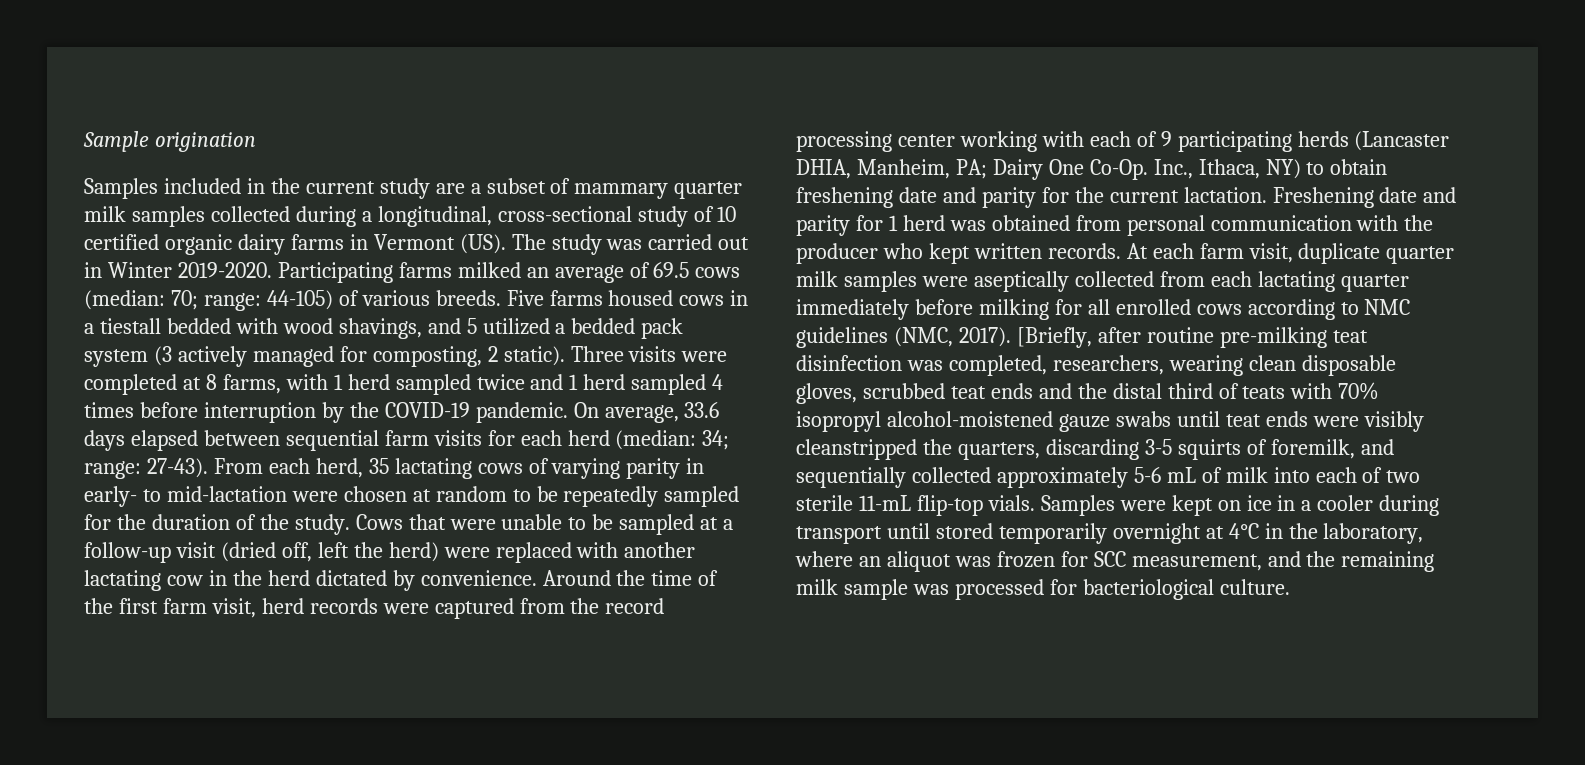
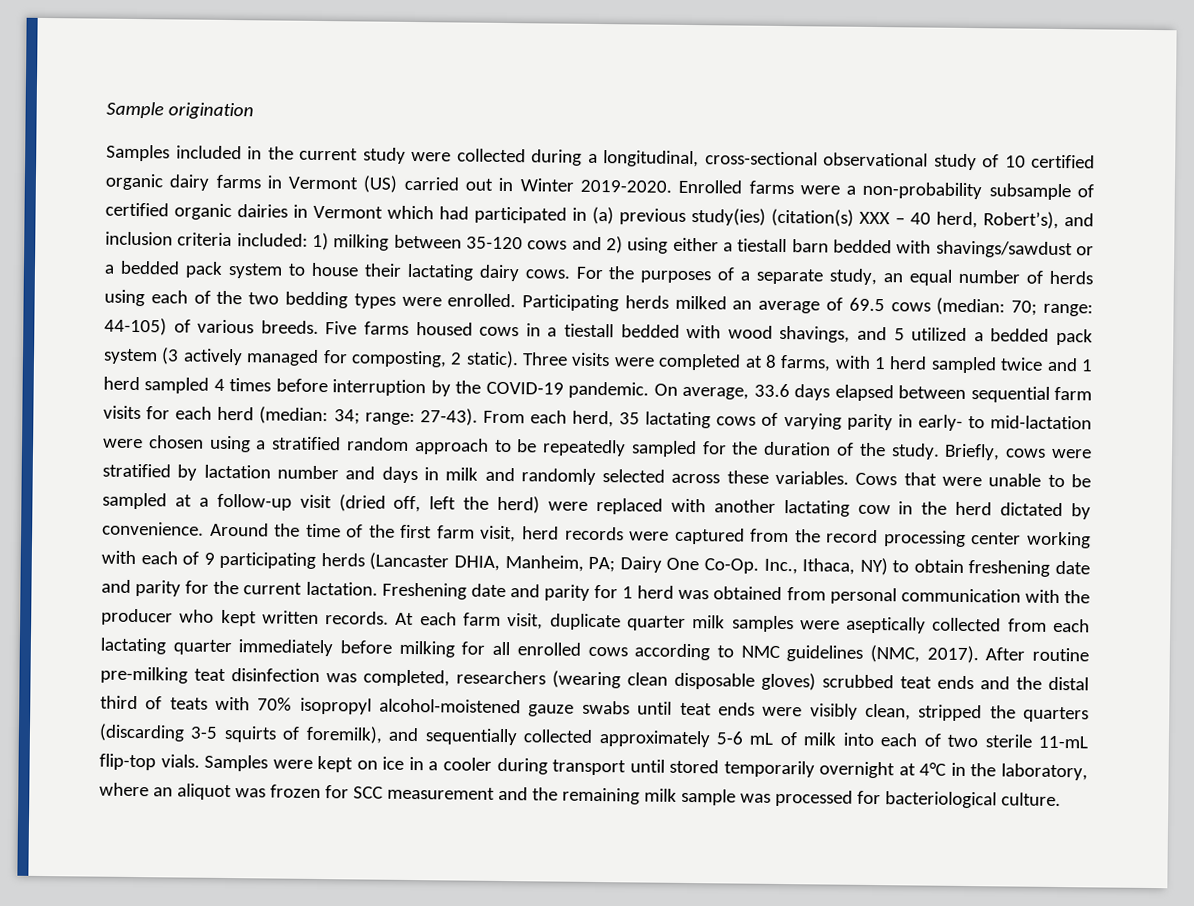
- Samples included in the current study are a subset of mammary quarter milk samples collected during a longitudinal, cross-sectional study of 10 certified organic dairy farms in Vermont (US). The study was carried out in Winter 2019-2020.
+ Samples included in the current study were collected during a longitudinal, cross-sectional observational study of 10 certified organic dairy farms in Vermont (US) carried out in Winter 2019-2020.
- Participating farms milked an average of 69.5 cows (median: 70; range: 44-105) of various breeds.
+ Enrolled farms were a non-probability subsample of certified organic dairies in Vermont which had participated in (a) previous study(ies) (citation(s) XXX – 40 herd, Robert’s), and inclusion criteria included: 1) milking between 35-120 cows and 2) using either a tiestall barn bedded with shavings/sawdust or a bedded pack system to house their lactating dairy cows. For the purposes of a separate study, an equal number of herds using each of the two bedding types were enrolled. Participating herds milked an average of 69.5 cows (median: 70; range: 44-105) of various breeds.
- From each herd, 35 lactating cows of varying parity in early- to mid-lactation were chosen at random to be repeatedly sampled for the duration of the study.
+ From each herd, 35 lactating cows of varying parity in early- to mid-lactation were chosen using a stratified random approach to be repeatedly sampled for the duration of the study.
+ Briefly, cows were stratified by lactation number and days in milk and randomly selected across these variables.
- [Briefly, after routine pre-milking teat disinfection was completed, researchers, wearing clean disposable gloves, scrubbed teat ends and the distal third of teats with 70% isopropyl alcohol-moistened gauze swabs until teat ends were visibly cleanstripped the quarters, discarding 3-5 squirts of foremilk, and sequentially collected approximately 5-6 mL of milk into each of two sterile 11-mL flip-top vials.
+ After routine pre-milking teat disinfection was completed, researchers (wearing clean disposable gloves) scrubbed teat ends and the distal third of teats with 70% isopropyl alcohol-moistened gauze swabs until teat ends were visibly clean, stripped the quarters (discarding 3-5 squirts of foremilk), and sequentially collected approximately 5-6 mL of milk into each of two sterile 11-mL flip-top vials.
- Samples were kept on ice in a cooler during transport until stored temporarily overnight at 4°C in the laboratory, where an aliquot was frozen for SCC measurement, and the remaining milk sample was processed for bacteriological culture.
+ Samples were kept on ice in a cooler during transport until stored temporarily overnight at 4°C in the laboratory, where an aliquot was frozen for SCC measurement and the remaining milk sample was processed for bacteriological culture.

